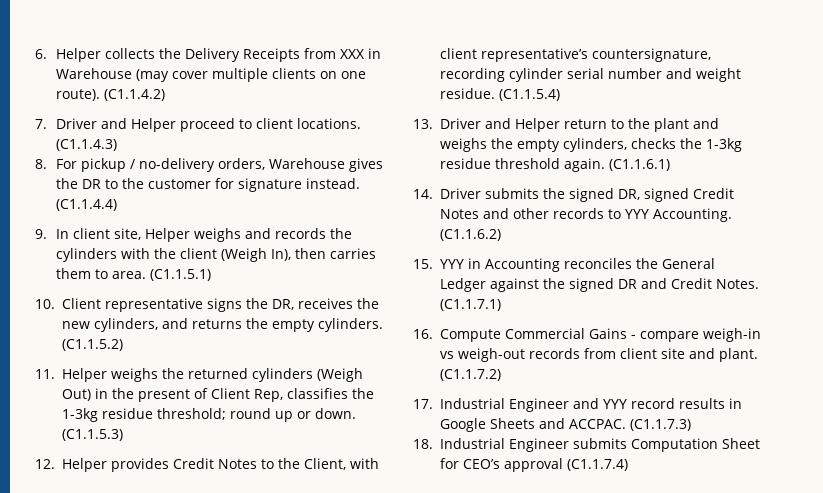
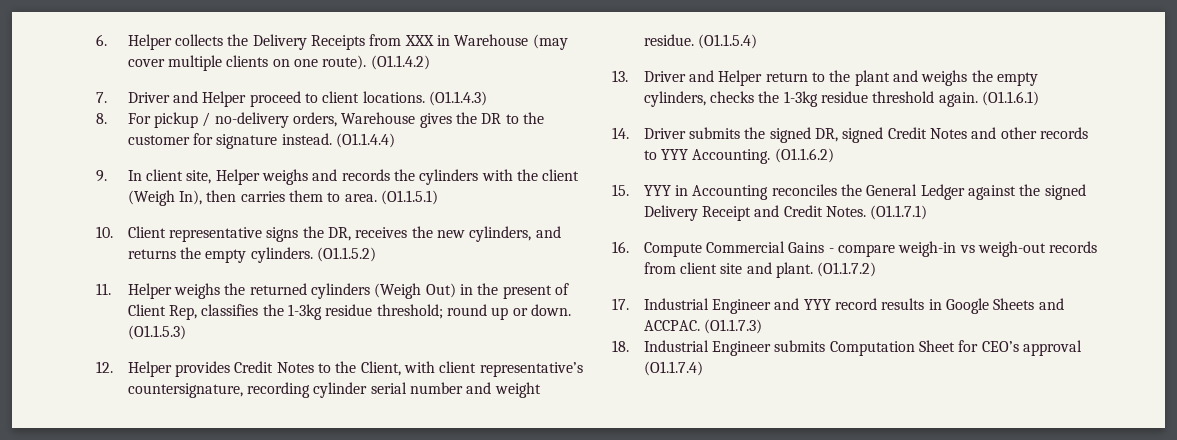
- (C1.1.4.2)
+ (O1.1.4.2)
- (C1.1.4.3)
+ (O1.1.4.3)
- (C1.1.4.4)
+ (O1.1.4.4)
- (C1.1.5.1)
+ (O1.1.5.1)
- (C1.1.5.2)
+ (O1.1.5.2)
- (C1.1.5.3)
+ (O1.1.5.3)
- (C1.1.5.4)
+ (O1.1.5.4)
- (C1.1.6.1)
+ (O1.1.6.1)
- (C1.1.6.2)
+ (O1.1.6.2)
- 15. YYY in Accounting reconciles the General Ledger against the signed DR and Credit Notes.
+ 15. YYY in Accounting reconciles the General Ledger against the signed Delivery Receipt and Credit Notes.
- (C1.1.7.1)
+ (O1.1.7.1)
- (C1.1.7.2)
+ (O1.1.7.2)
- (C1.1.7.3)
+ (O1.1.7.3)
- 18. Industrial Engineer submits Computation Sheet for CEO’s approval (C1.1.7.4)
+ 18. Industrial Engineer submits Computation Sheet for CEO’s approval (O1.1.7.4)

